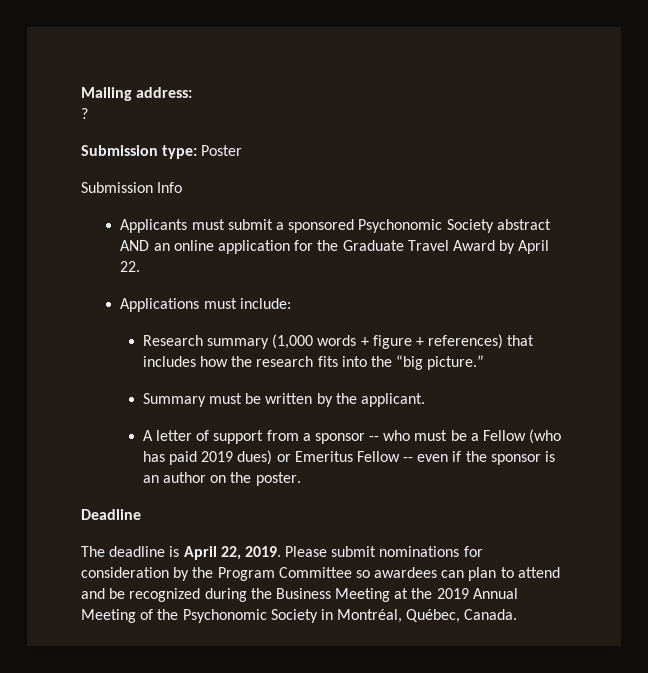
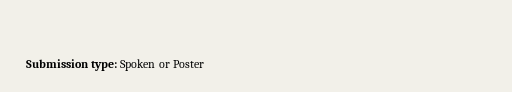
- Mailing address:
- ?
- Submission type: Poster
- Submission Info
- Applicants must submit a sponsored Psychonomic Society abstract AND an online application for the Graduate Travel Award by April 22.
- Applications must include:
- Research summary (1,000 words + figure + references) that includes how the research fits into the “big picture.”
- Summary must be written by the applicant.
- A letter of support from a sponsor -- who must be a Fellow (who has paid 2019 dues) or Emeritus Fellow -- even if the sponsor is an author on the poster.
- Deadline
- The deadline is April 22, 2019. Please submit nominations for consideration by the Program Committee so awardees can plan to attend and be recognized during the Business Meeting at the 2019 Annual Meeting of the Psychonomic Society in Montréal, Québec, Canada.
+ Submission type: Spoken or Poster

